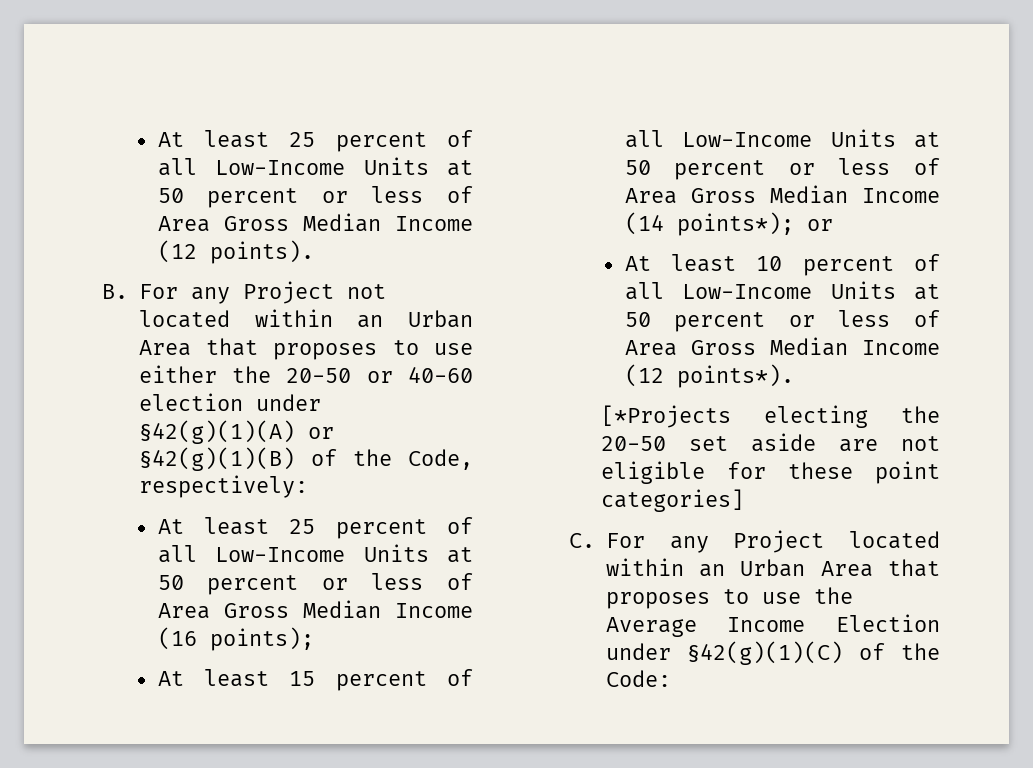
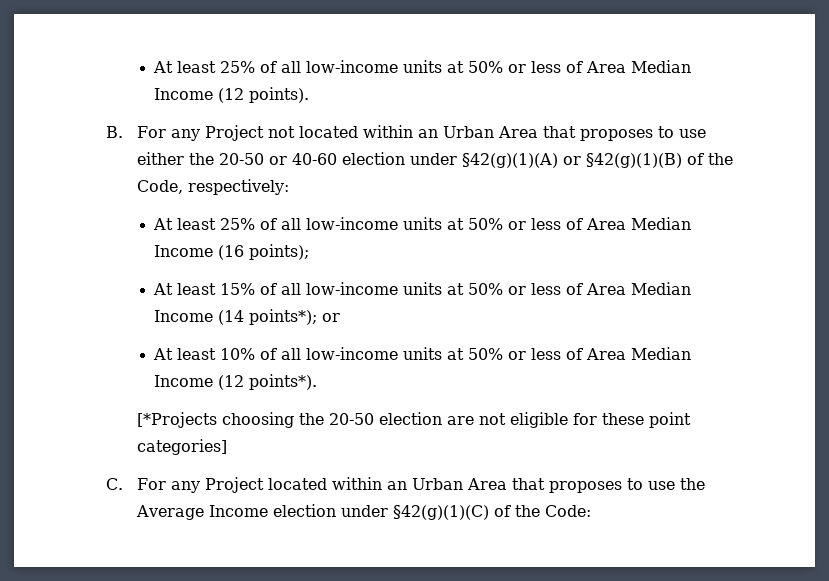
- At least 25 percent of all Low-Income Units at 50 percent or less of Area Gross Median Income (12 points).
+ At least 25% of all low-income units at 50% or less of Area Median Income (12 points).
- At least 25 percent of all Low-Income Units at 50 percent or less of Area Gross Median Income (16 points);
+ At least 25% of all low-income units at 50% or less of Area Median Income (16 points);
- At least 15 percent of all Low-Income Units at 50 percent or less of Area Gross Median Income (14 points*); or
+ At least 15% of all low-income units at 50% or less of Area Median Income (14 points*); or
- At least 10 percent of all Low-Income Units at 50 percent or less of Area Gross Median Income (12 points*).
+ At least 10% of all low-income units at 50% or less of Area Median Income (12 points*).
- [*Projects electing the 20-50 set aside are not eligible for these point categories]
+ [*Projects choosing the 20-50 election are not eligible for these point categories]
- C. For any Project located within an Urban Area that proposes to use the Average Income Election under §42(g)(1)(C) of the Code:
+ C. For any Project located within an Urban Area that proposes to use the Average Income election under §42(g)(1)(C) of the Code:

